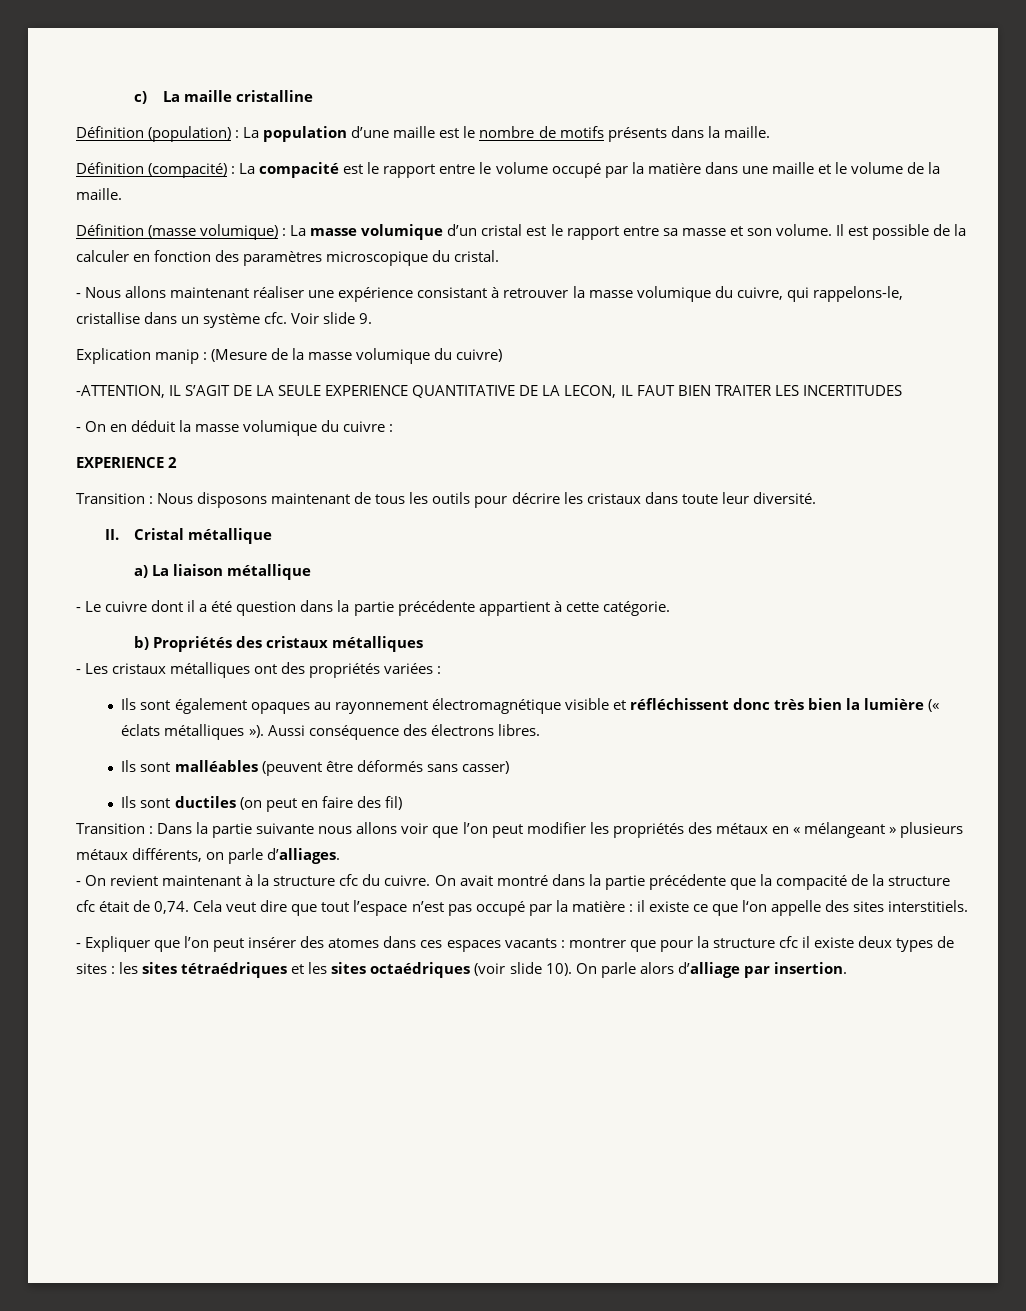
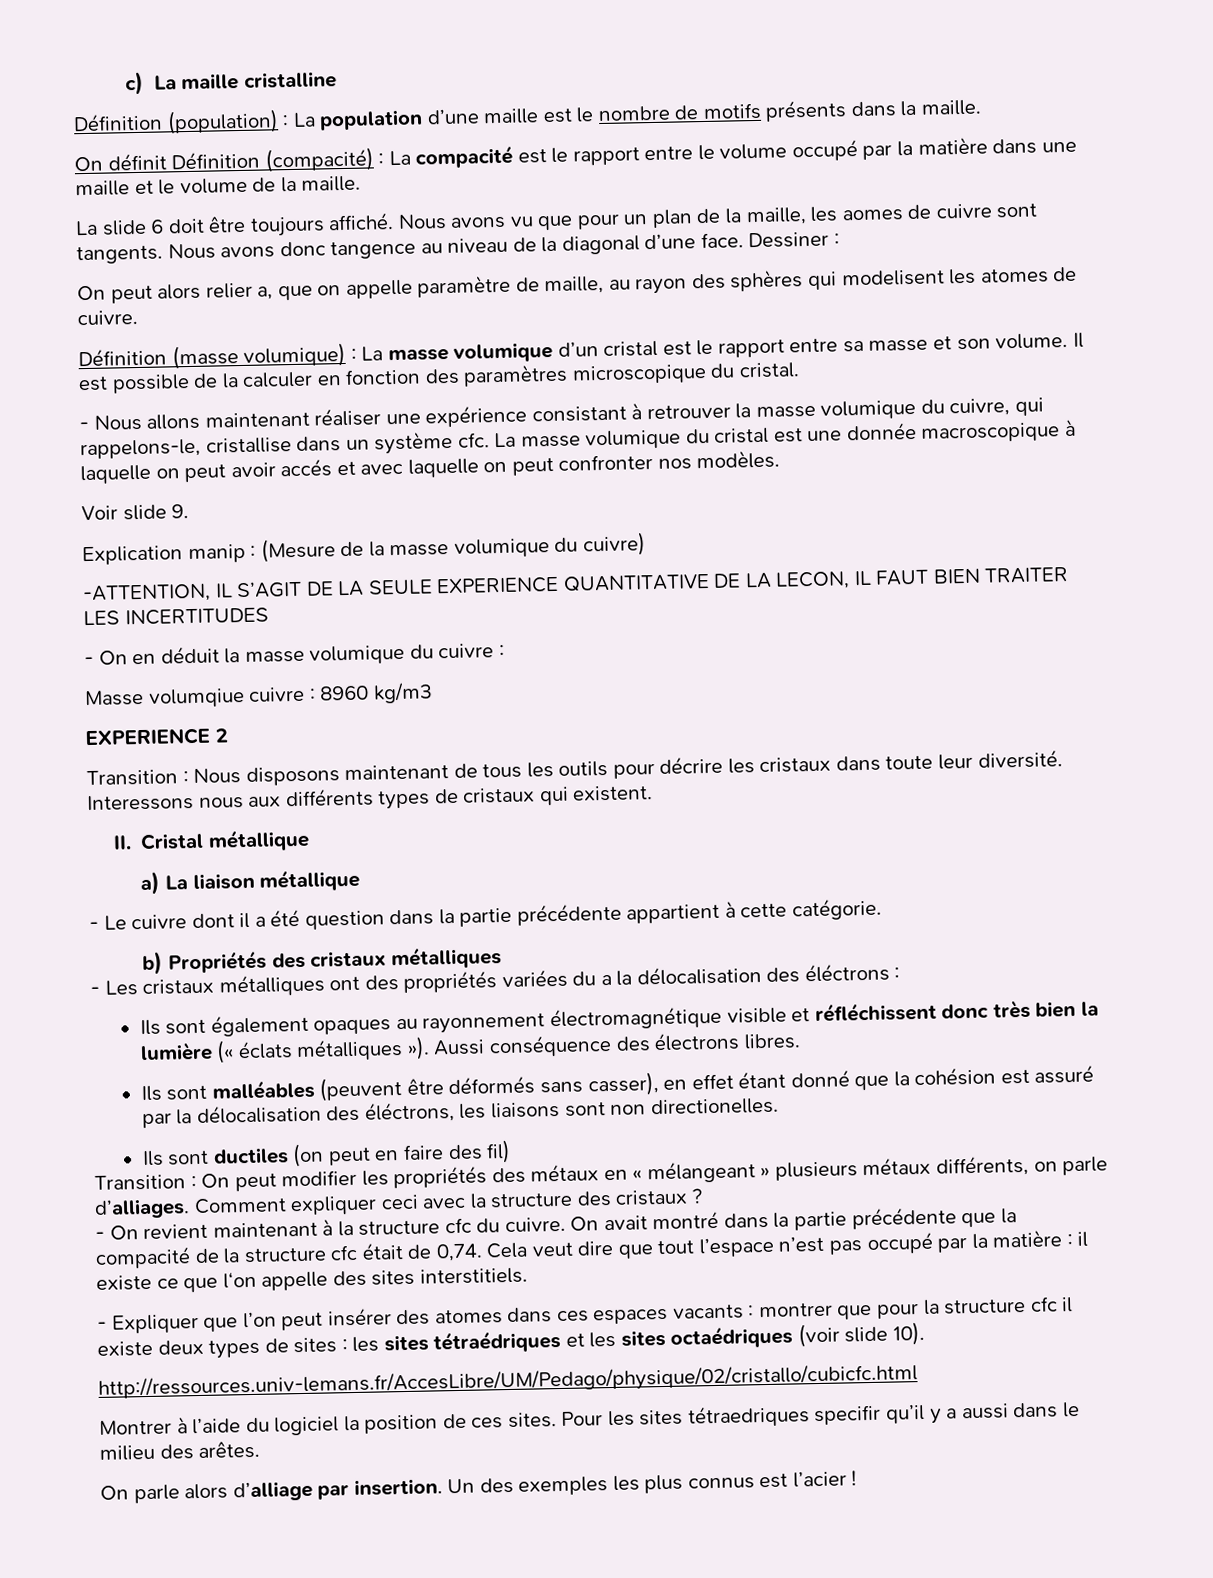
- Définition (compacité) : La compacité est le rapport entre le volume occupé par la matière dans une maille et le volume de la maille.
+ On définit Définition (compacité) : La compacité est le rapport entre le volume occupé par la matière dans une maille et le volume de la maille.
+ La slide 6 doit être toujours affiché. Nous avons vu que pour un plan de la maille, les aomes de cuivre sont tangents. Nous avons donc tangence au niveau de la diagonal d’une face. Dessiner :
+ On peut alors relier a, que on appelle paramètre de maille, au rayon des sphères qui modelisent les atomes de cuivre.
- - Nous allons maintenant réaliser une expérience consistant à retrouver la masse volumique du cuivre, qui rappelons-le, cristallise dans un système cfc. Voir slide 9.
+ - Nous allons maintenant réaliser une expérience consistant à retrouver la masse volumique du cuivre, qui rappelons-le, cristallise dans un système cfc. La masse volumique du cristal est une donnée macroscopique à laquelle on peut avoir accés et avec laquelle on peut confronter nos modèles.
+ Voir slide 9.
+ Masse volumqiue cuivre : 8960 kg/m3
+ Interessons nous aux différents types de cristaux qui existent.
- - Les cristaux métalliques ont des propriétés variées :
+ - Les cristaux métalliques ont des propriétés variées du a la délocalisation des éléctrons :
- Ils sont malléables (peuvent être déformés sans casser)
+ Ils sont malléables (peuvent être déformés sans casser), en effet étant donné que la cohésion est assuré par la délocalisation des éléctrons, les liaisons sont non directionelles.
- Transition : Dans la partie suivante nous allons voir que l’on peut modifier les propriétés des métaux en « mélangeant » plusieurs métaux différents, on parle d’alliages.
+ Transition : On peut modifier les propriétés des métaux en « mélangeant » plusieurs métaux différents, on parle d’alliages. Comment expliquer ceci avec la structure des cristaux ?
- - Expliquer que l’on peut insérer des atomes dans ces espaces vacants : montrer que pour la structure cfc il existe deux types de sites : les sites tétraédriques et les sites octaédriques (voir slide 10). On parle alors d’alliage par insertion.
+ - Expliquer que l’on peut insérer des atomes dans ces espaces vacants : montrer que pour la structure cfc il existe deux types de sites : les sites tétraédriques et les sites octaédriques (voir slide 10).
+ http://ressources.univ-lemans.fr/AccesLibre/UM/Pedago/physique/02/cristallo/cubicfc.html
+ Montrer à l’aide du logiciel la position de ces sites. Pour les sites tétraedriques specifir qu’il y a aussi dans le milieu des arêtes.
+ On parle alors d’alliage par insertion.
+ Un des exemples les plus connus est l’acier !

